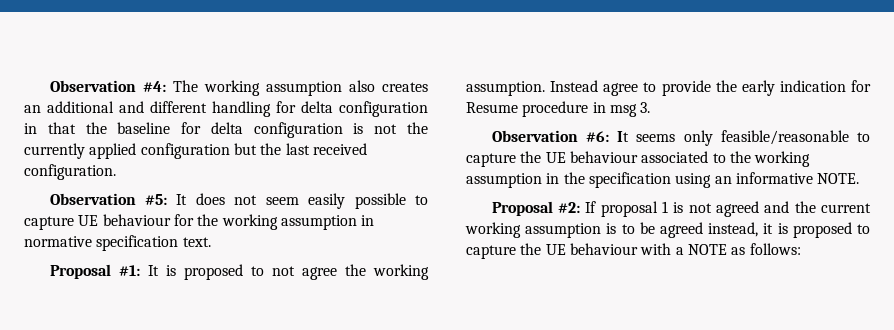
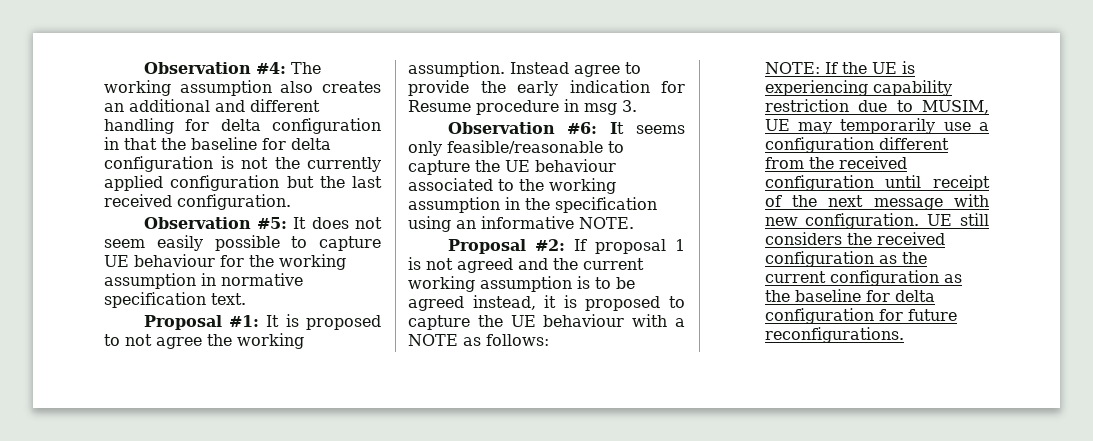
+ NOTE: If the UE is experiencing capability restriction due to MUSIM, UE may temporarily use a configuration different from the received configuration until receipt of the next message with new configuration. UE still considers the received configuration as the current configuration as the baseline for delta configuration for future reconfigurations.

